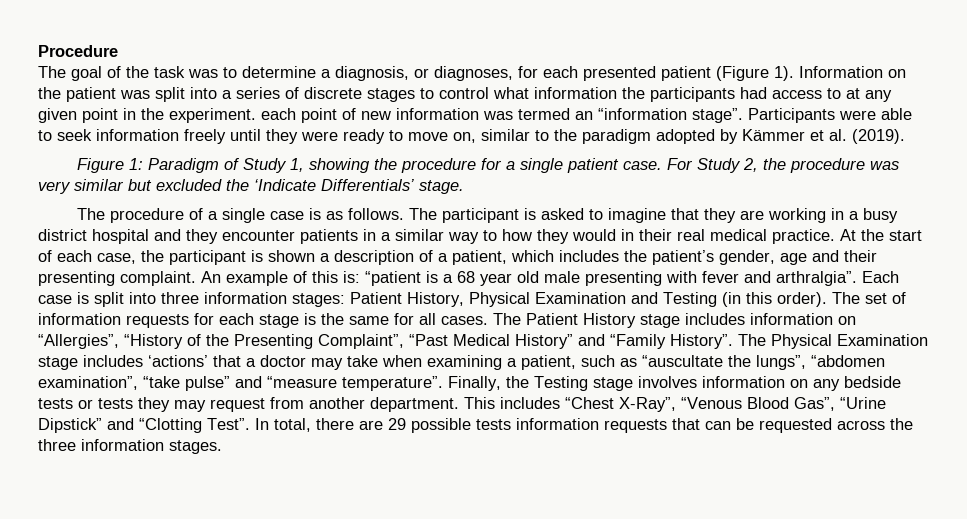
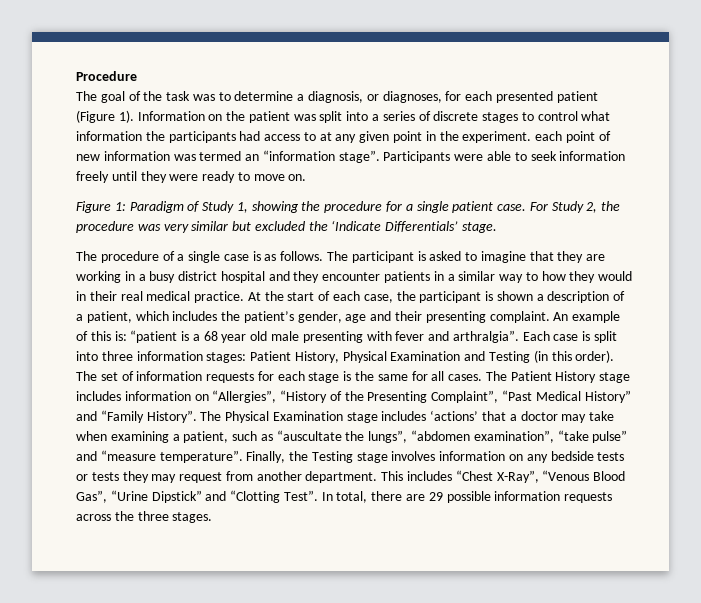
- Participants were able to seek information freely until they were ready to move on, similar to the paradigm adopted by Kämmer et al. (2019).
+ Participants were able to seek information freely until they were ready to move on.
- In total, there are 29 possible tests information requests that can be requested across the three information stages.
+ In total, there are 29 possible information requests across the three stages.

